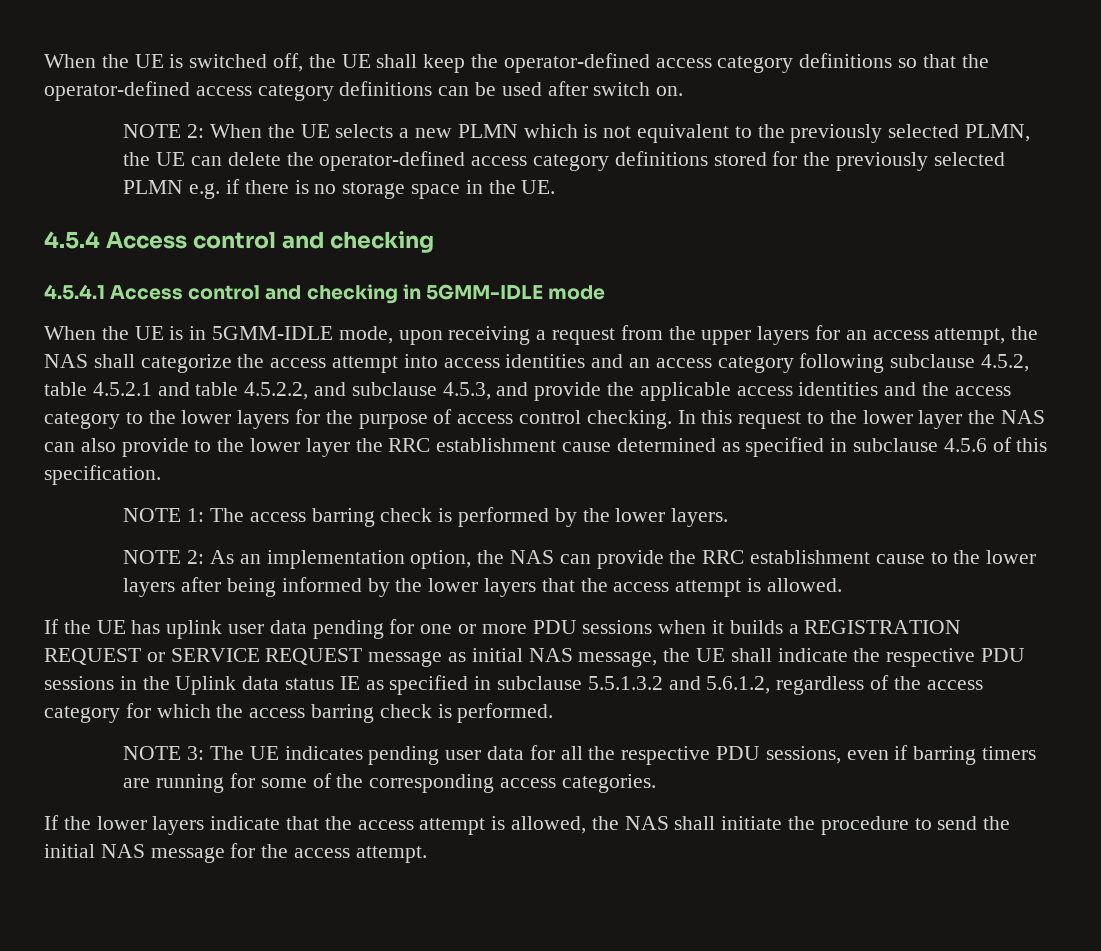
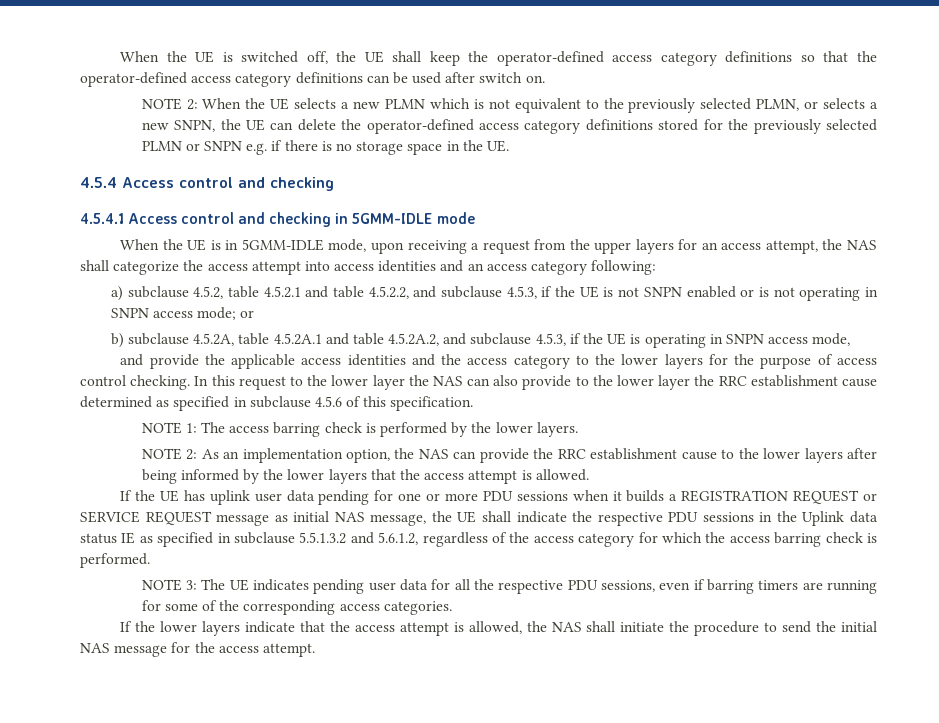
- NOTE 2: When the UE selects a new PLMN which is not equivalent to the previously selected PLMN, the UE can delete the operator-defined access category definitions stored for the previously selected PLMN e.g. if there is no storage space in the UE.
+ NOTE 2: When the UE selects a new PLMN which is not equivalent to the previously selected PLMN, or selects a new SNPN, the UE can delete the operator-defined access category definitions stored for the previously selected PLMN or SNPN e.g. if there is no storage space in the UE.
- When the UE is in 5GMM-IDLE mode, upon receiving a request from the upper layers for an access attempt, the NAS shall categorize the access attempt into access identities and an access category following subclause 4.5.2, table 4.5.2.1 and table 4.5.2.2, and subclause 4.5.3, and provide the applicable access identities and the access category to the lower layers for the purpose of access control checking.
+ When the UE is in 5GMM-IDLE mode, upon receiving a request from the upper layers for an access attempt, the NAS shall categorize the access attempt into access identities and an access category following:
+ a) subclause 4.5.2, table 4.5.2.1 and table 4.5.2.2, and subclause 4.5.3, if the UE is not SNPN enabled or is not operating in SNPN access mode; or
+ b) subclause 4.5.2A, table 4.5.2A.1 and table 4.5.2A.2, and subclause 4.5.3, if the UE is operating in SNPN access mode,
+ and provide the applicable access identities and the access category to the lower layers for the purpose of access control checking.

